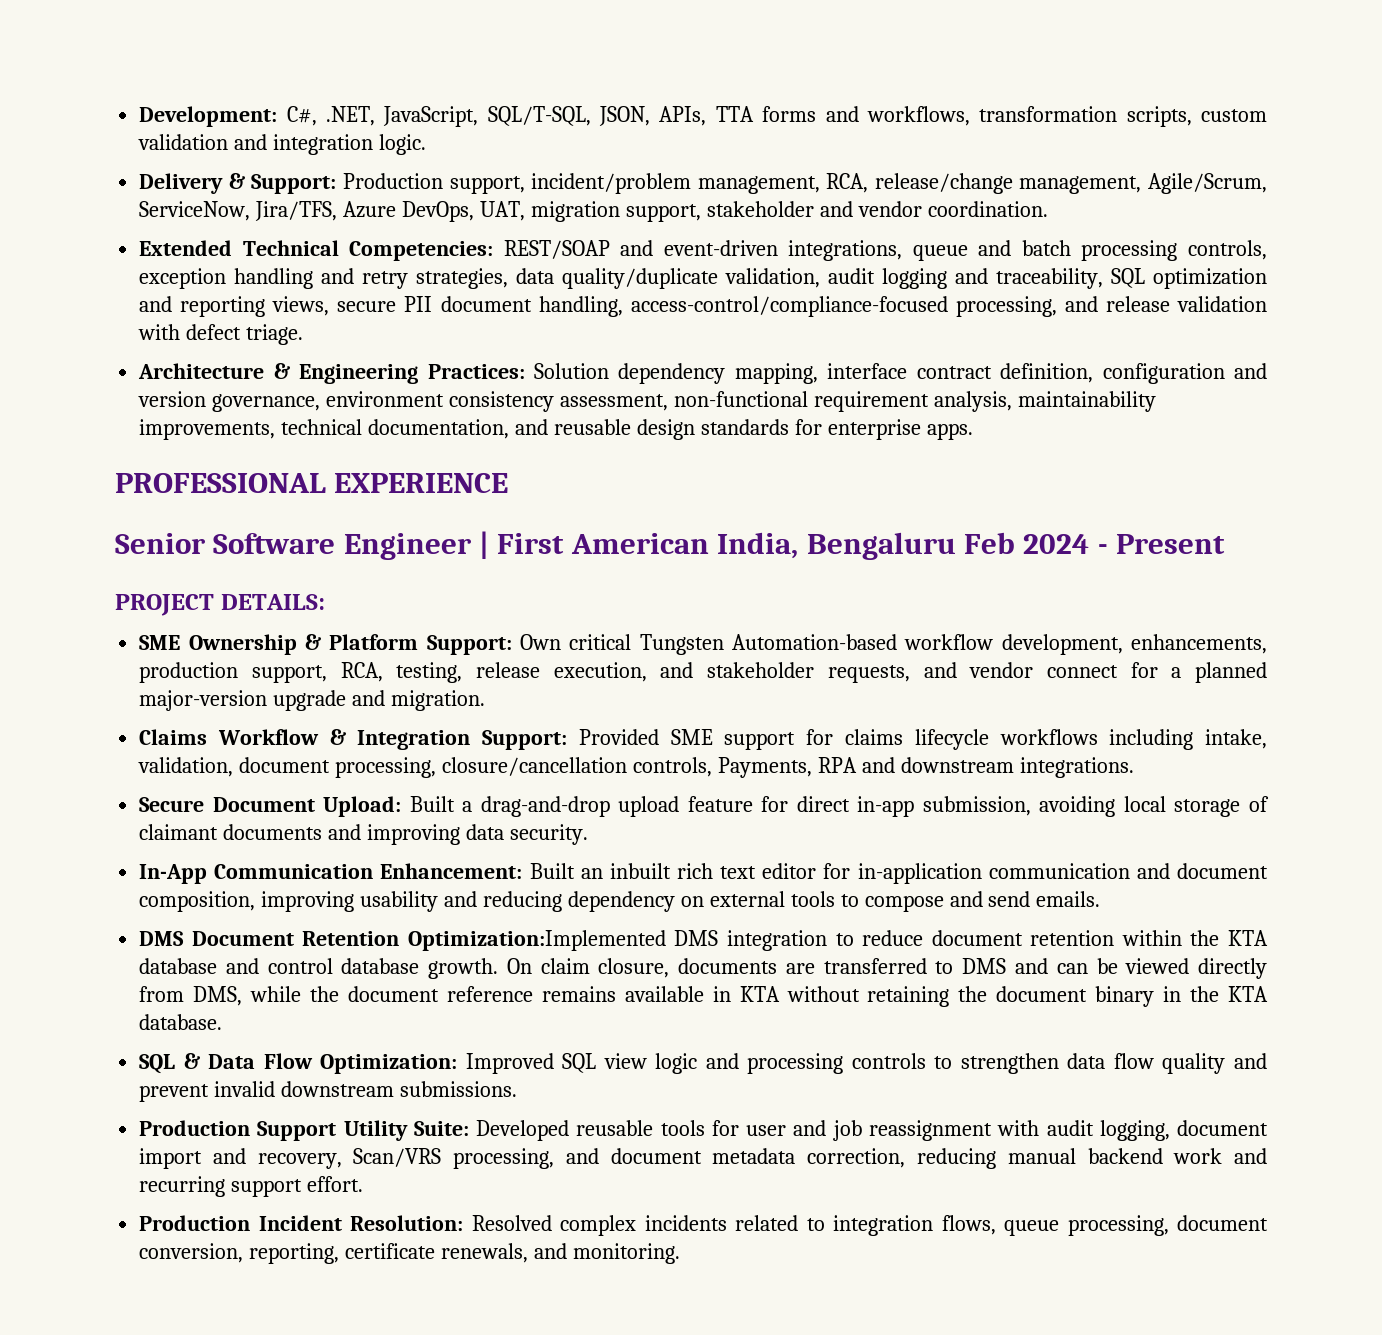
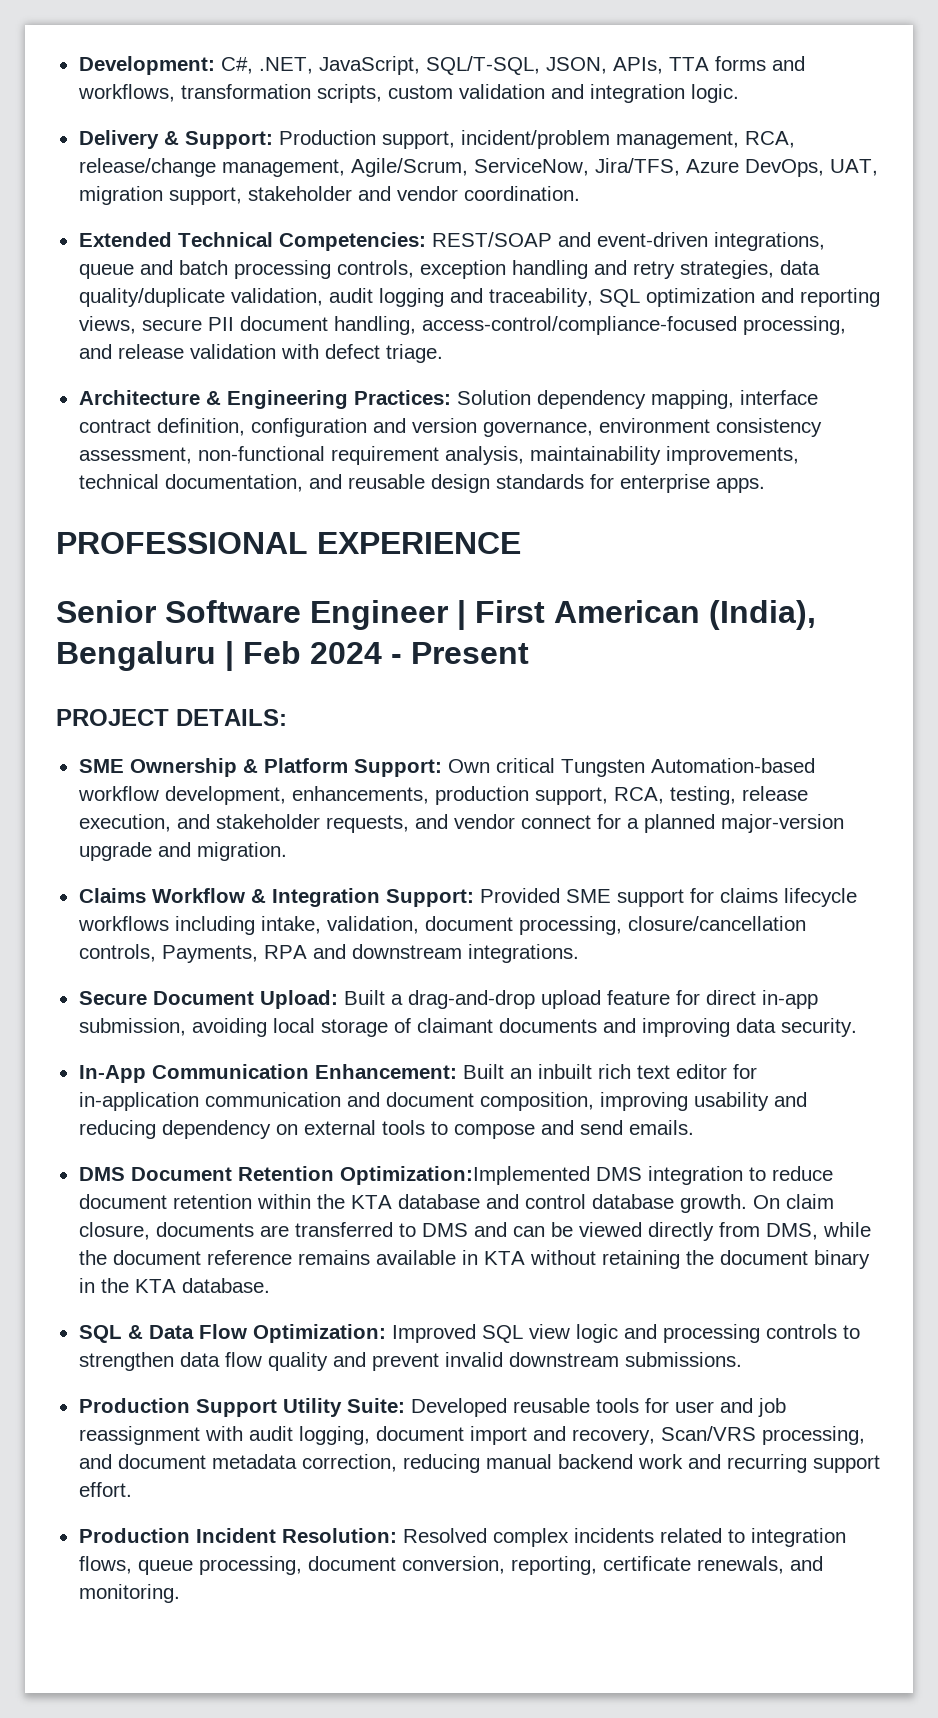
- Senior Software Engineer | First American India, Bengaluru Feb 2024 - Present
+ Senior Software Engineer | First American (India), Bengaluru | Feb 2024 - Present

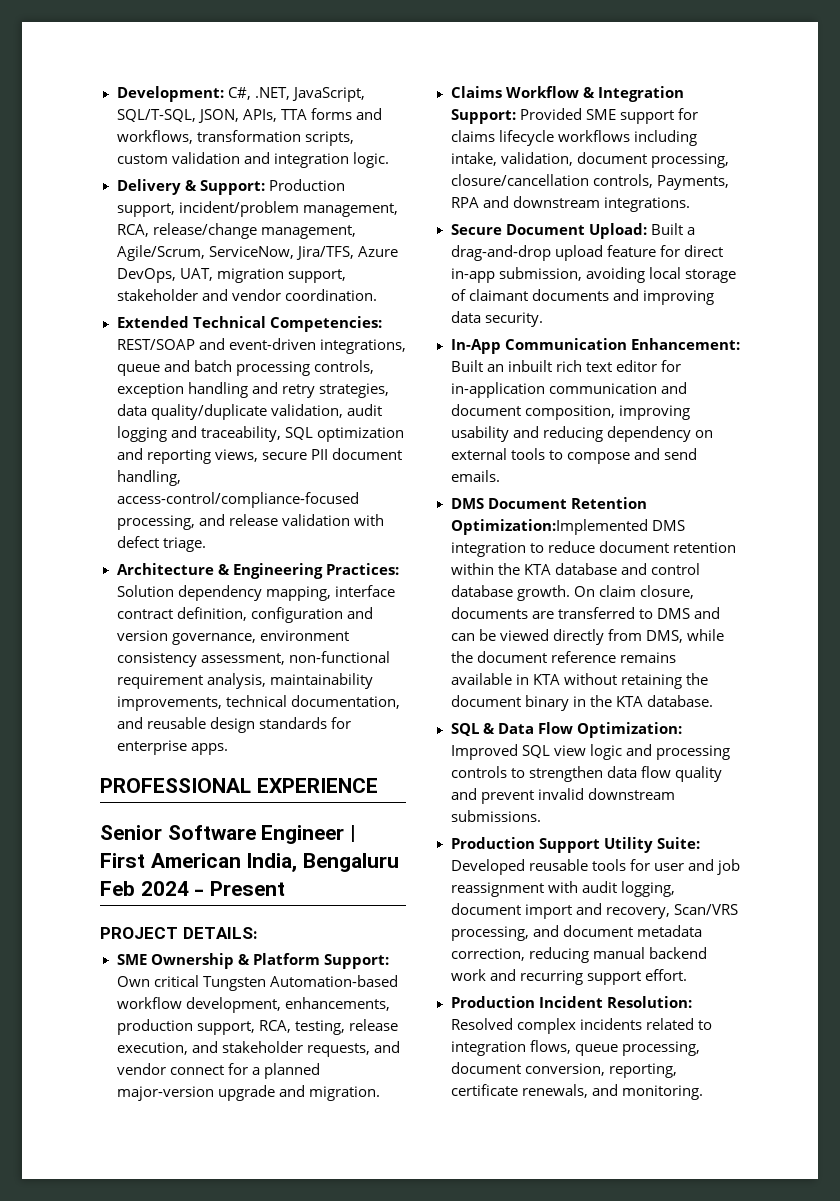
- Senior Software Engineer | First American (India), Bengaluru | Feb 2024 - Present
+ Senior Software Engineer | First American India, Bengaluru Feb 2024 - Present

